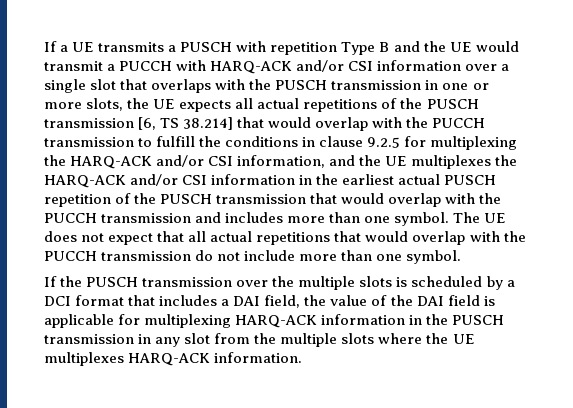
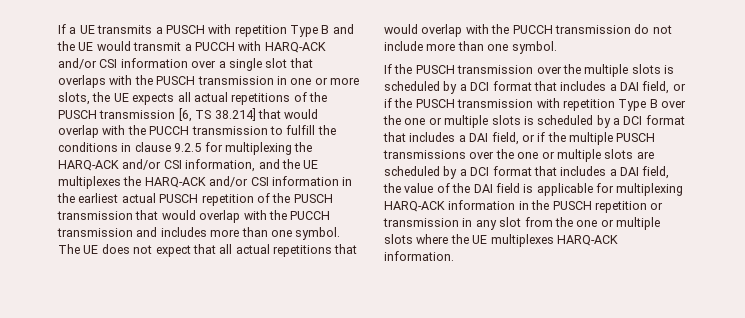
- If the PUSCH transmission over the multiple slots is scheduled by a DCI format that includes a DAI field, the value of the DAI field is applicable for multiplexing HARQ-ACK information in the PUSCH transmission in any slot from the multiple slots where the UE multiplexes HARQ-ACK information.
+ If the PUSCH transmission over the multiple slots is scheduled by a DCI format that includes a DAI field, or if the PUSCH transmission with repetition Type B over the one or multiple slots is scheduled by a DCI format that includes a DAI field, or if the multiple PUSCH transmissions over the one or multiple slots are scheduled by a DCI format that includes a DAI field, the value of the DAI field is applicable for multiplexing HARQ-ACK information in the PUSCH repetition or transmission in any slot from the one or multiple slots where the UE multiplexes HARQ-ACK information.

